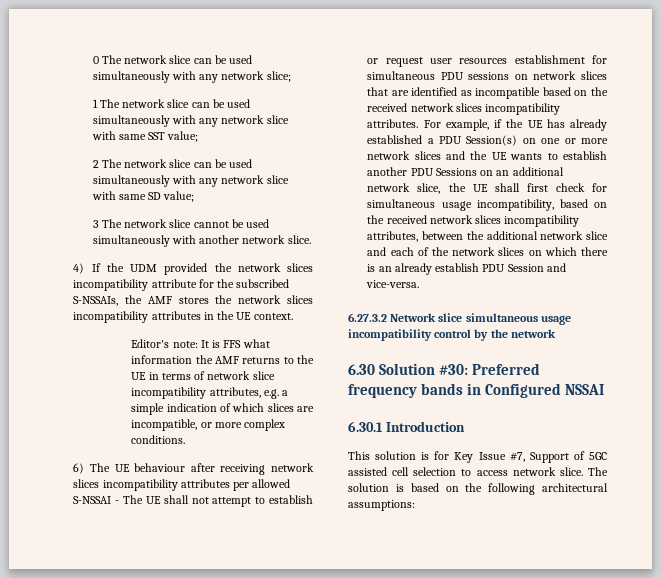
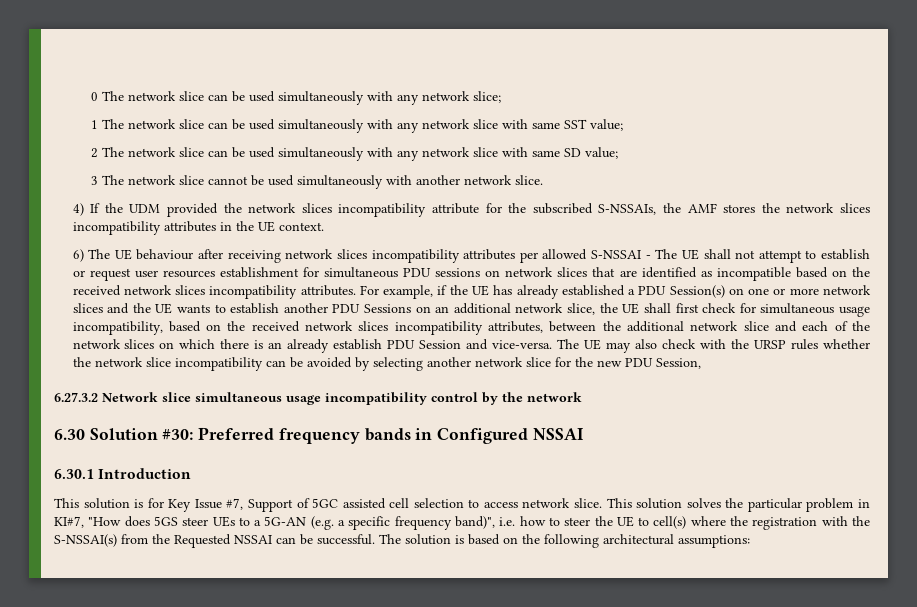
- Editor's note: It is FFS what information the AMF returns to the UE in terms of network slice incompatibility attributes, e.g. a simple indication of which slices are incompatible, or more complex conditions.
+ The UE may also check with the URSP rules whether the network slice incompatibility can be avoided by selecting another network slice for the new PDU Session,
+ This solution solves the particular problem in KI#7, "How does 5GS steer UEs to a 5G-AN (e.g. a specific frequency band)", i.e. how to steer the UE to cell(s) where the registration with the S-NSSAI(s) from the Requested NSSAI can be successful.

